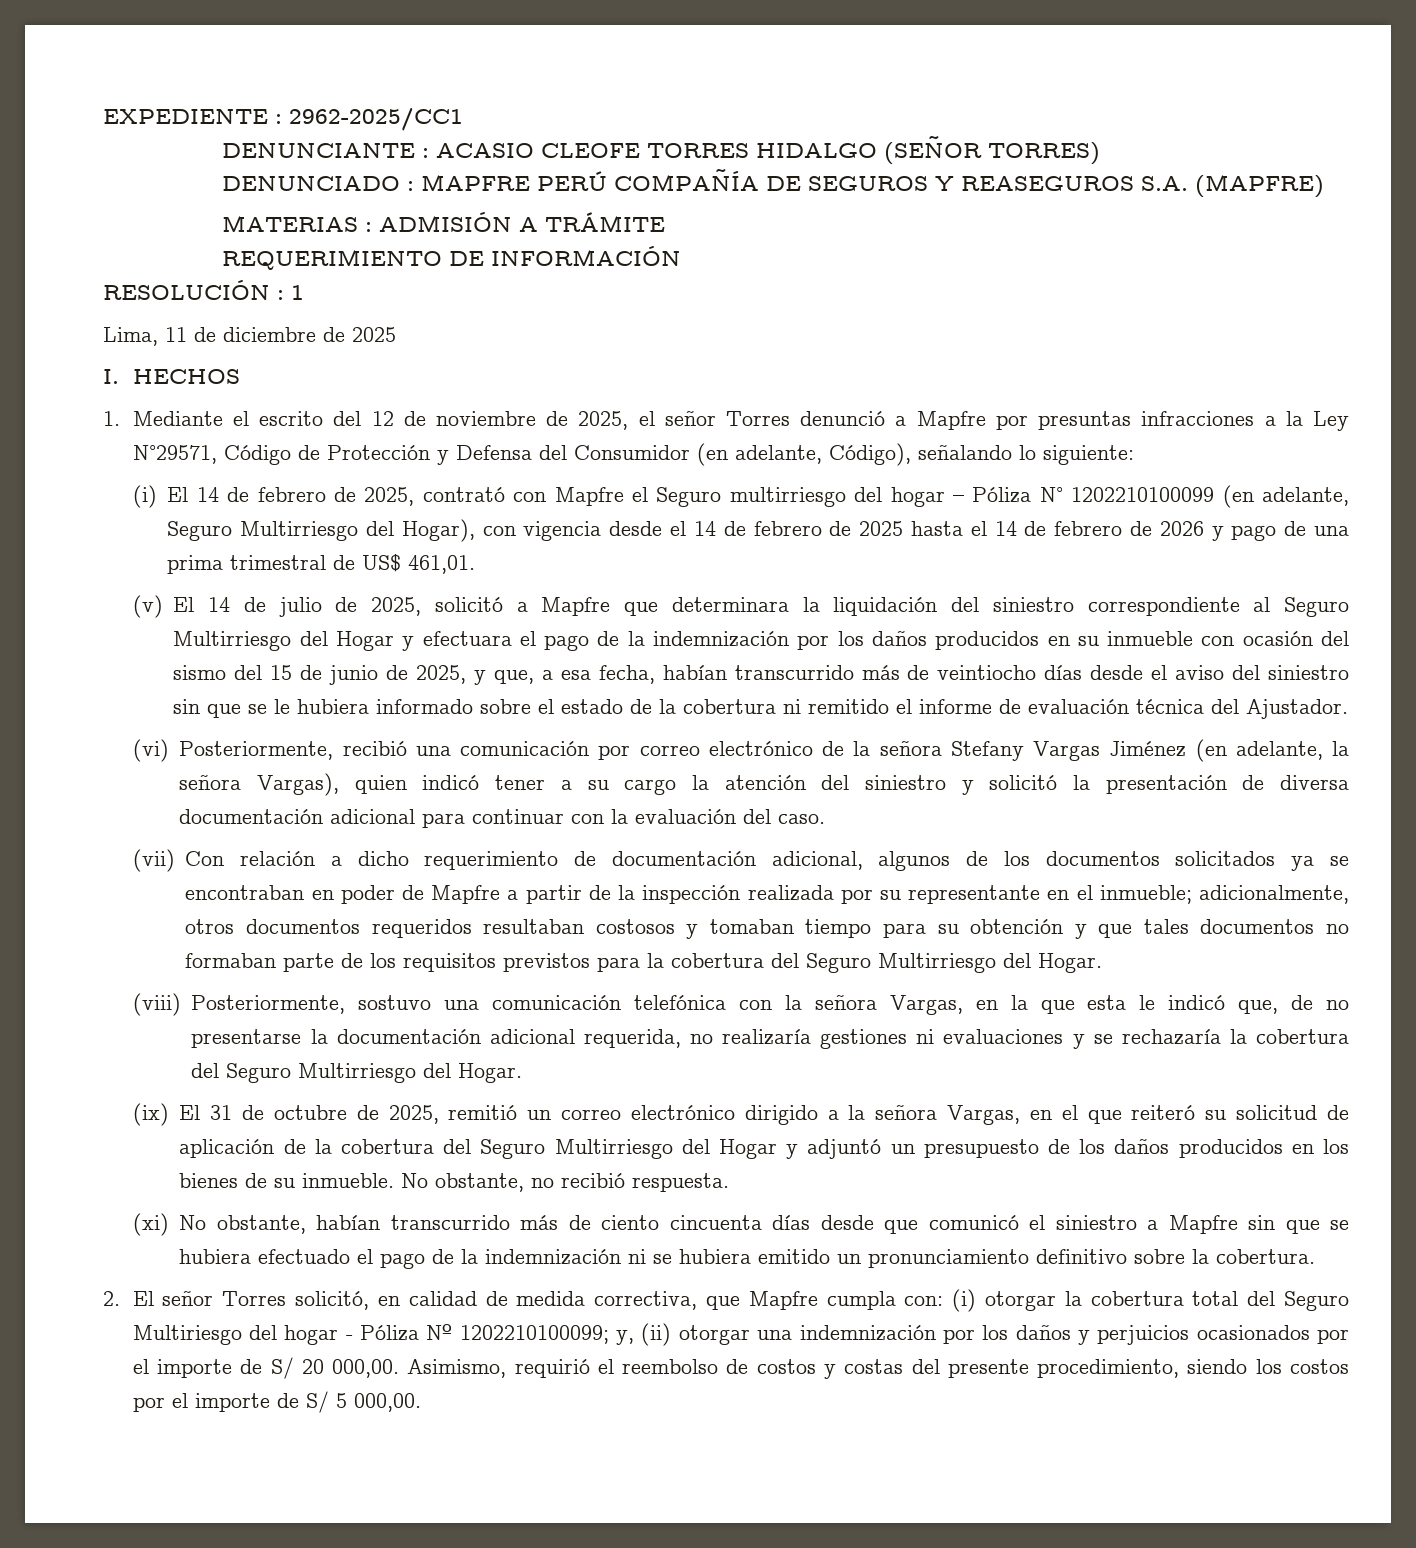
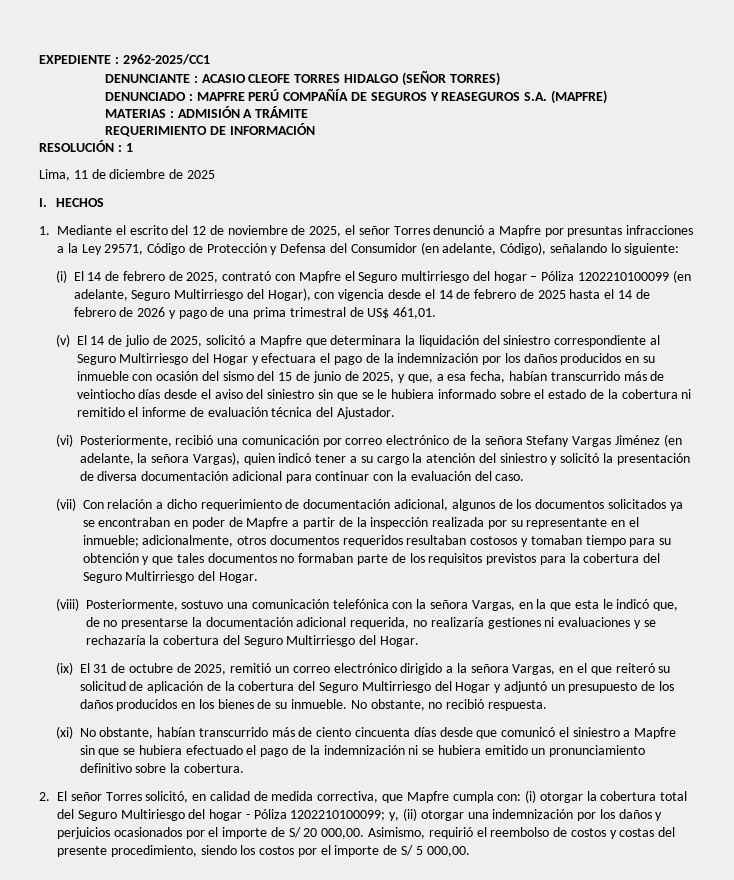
- 1. Mediante el escrito del 12 de noviembre de 2025, el señor Torres denunció a Mapfre por presuntas infracciones a la Ley N°29571, Código de Protección y Defensa del Consumidor (en adelante, Código), señalando lo siguiente:
+ 1. Mediante el escrito del 12 de noviembre de 2025, el señor Torres denunció a Mapfre por presuntas infracciones a la Ley 29571, Código de Protección y Defensa del Consumidor (en adelante, Código), señalando lo siguiente:
- (i) El 14 de febrero de 2025, contrató con Mapfre el Seguro multirriesgo del hogar – Póliza N° 1202210100099 (en adelante, Seguro Multirriesgo del Hogar), con vigencia desde el 14 de febrero de 2025 hasta el 14 de febrero de 2026 y pago de una prima trimestral de US$ 461,01.
+ (i) El 14 de febrero de 2025, contrató con Mapfre el Seguro multirriesgo del hogar – Póliza 1202210100099 (en adelante, Seguro Multirriesgo del Hogar), con vigencia desde el 14 de febrero de 2025 hasta el 14 de febrero de 2026 y pago de una prima trimestral de US$ 461,01.
- 2. El señor Torres solicitó, en calidad de medida correctiva, que Mapfre cumpla con: (i) otorgar la cobertura total del Seguro Multiriesgo del hogar - Póliza Nº 1202210100099; y, (ii) otorgar una indemnización por los daños y perjuicios ocasionados por el importe de S/ 20 000,00.
+ 2. El señor Torres solicitó, en calidad de medida correctiva, que Mapfre cumpla con: (i) otorgar la cobertura total del Seguro Multiriesgo del hogar - Póliza 1202210100099; y, (ii) otorgar una indemnización por los daños y perjuicios ocasionados por el importe de S/ 20 000,00.

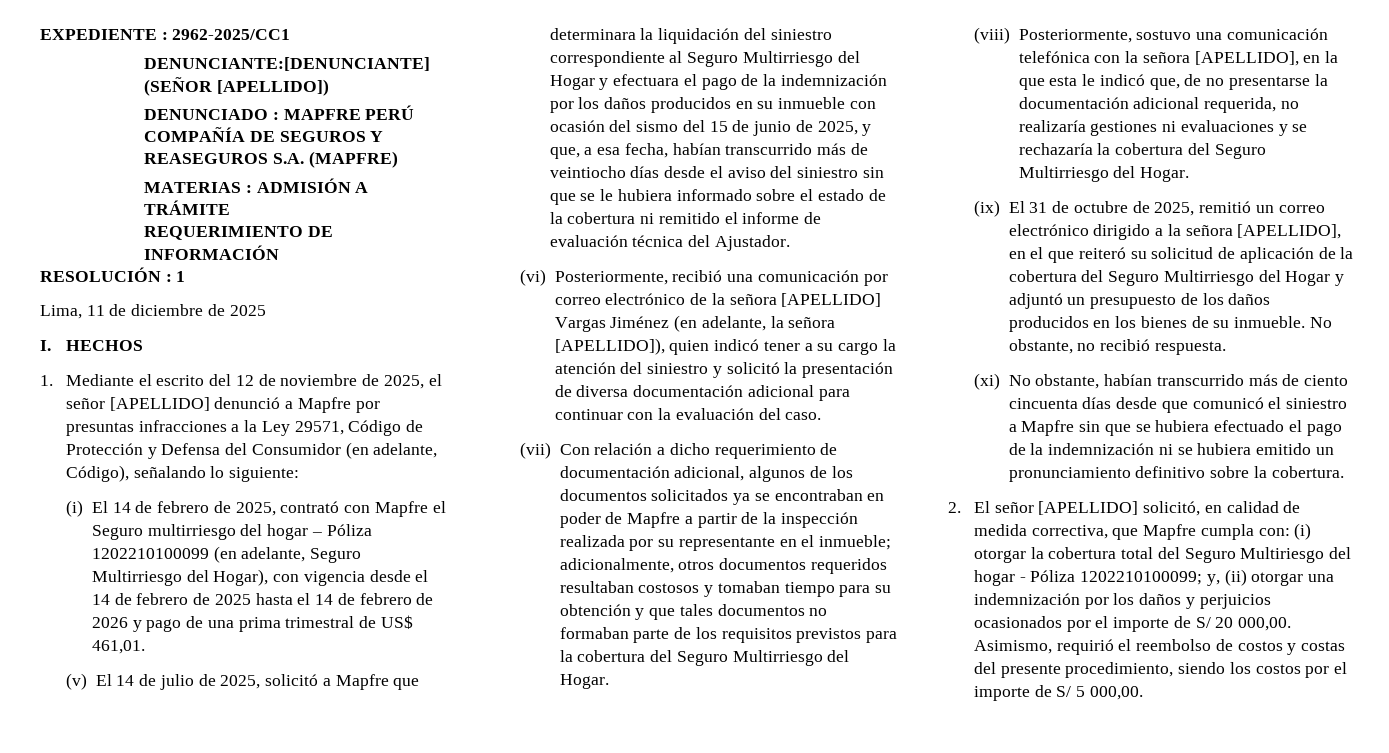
- DENUNCIANTE : ACASIO CLEOFE TORRES HIDALGO (SEÑOR TORRES)
+ DENUNCIANTE:[DENUNCIANTE] (SEÑOR [APELLIDO])
- 1. Mediante el escrito del 12 de noviembre de 2025, el señor Torres denunció a Mapfre por presuntas infracciones a la Ley 29571, Código de Protección y Defensa del Consumidor (en adelante, Código), señalando lo siguiente:
+ 1. Mediante el escrito del 12 de noviembre de 2025, el señor [APELLIDO] denunció a Mapfre por presuntas infracciones a la Ley 29571, Código de Protección y Defensa del Consumidor (en adelante, Código), señalando lo siguiente:
- (vi) Posteriormente, recibió una comunicación por correo electrónico de la señora Stefany Vargas Jiménez (en adelante, la señora Vargas), quien indicó tener a su cargo la atención del siniestro y solicitó la presentación de diversa documentación adicional para continuar con la evaluación del caso.
+ (vi) Posteriormente, recibió una comunicación por correo electrónico de la señora [APELLIDO] Vargas Jiménez (en adelante, la señora [APELLIDO]), quien indicó tener a su cargo la atención del siniestro y solicitó la presentación de diversa documentación adicional para continuar con la evaluación del caso.
- (viii) Posteriormente, sostuvo una comunicación telefónica con la señora Vargas, en la que esta le indicó que, de no presentarse la documentación adicional requerida, no realizaría gestiones ni evaluaciones y se rechazaría la cobertura del Seguro Multirriesgo del Hogar.
+ (viii) Posteriormente, sostuvo una comunicación telefónica con la señora [APELLIDO], en la que esta le indicó que, de no presentarse la documentación adicional requerida, no realizaría gestiones ni evaluaciones y se rechazaría la cobertura del Seguro Multirriesgo del Hogar.
- (ix) El 31 de octubre de 2025, remitió un correo electrónico dirigido a la señora Vargas, en el que reiteró su solicitud de aplicación de la cobertura del Seguro Multirriesgo del Hogar y adjuntó un presupuesto de los daños producidos en los bienes de su inmueble.
+ (ix) El 31 de octubre de 2025, remitió un correo electrónico dirigido a la señora [APELLIDO], en el que reiteró su solicitud de aplicación de la cobertura del Seguro Multirriesgo del Hogar y adjuntó un presupuesto de los daños producidos en los bienes de su inmueble.
- 2. El señor Torres solicitó, en calidad de medida correctiva, que Mapfre cumpla con: (i) otorgar la cobertura total del Seguro Multiriesgo del hogar - Póliza 1202210100099; y, (ii) otorgar una indemnización por los daños y perjuicios ocasionados por el importe de S/ 20 000,00.
+ 2. El señor [APELLIDO] solicitó, en calidad de medida correctiva, que Mapfre cumpla con: (i) otorgar la cobertura total del Seguro Multiriesgo del hogar - Póliza 1202210100099; y, (ii) otorgar una indemnización por los daños y perjuicios ocasionados por el importe de S/ 20 000,00.

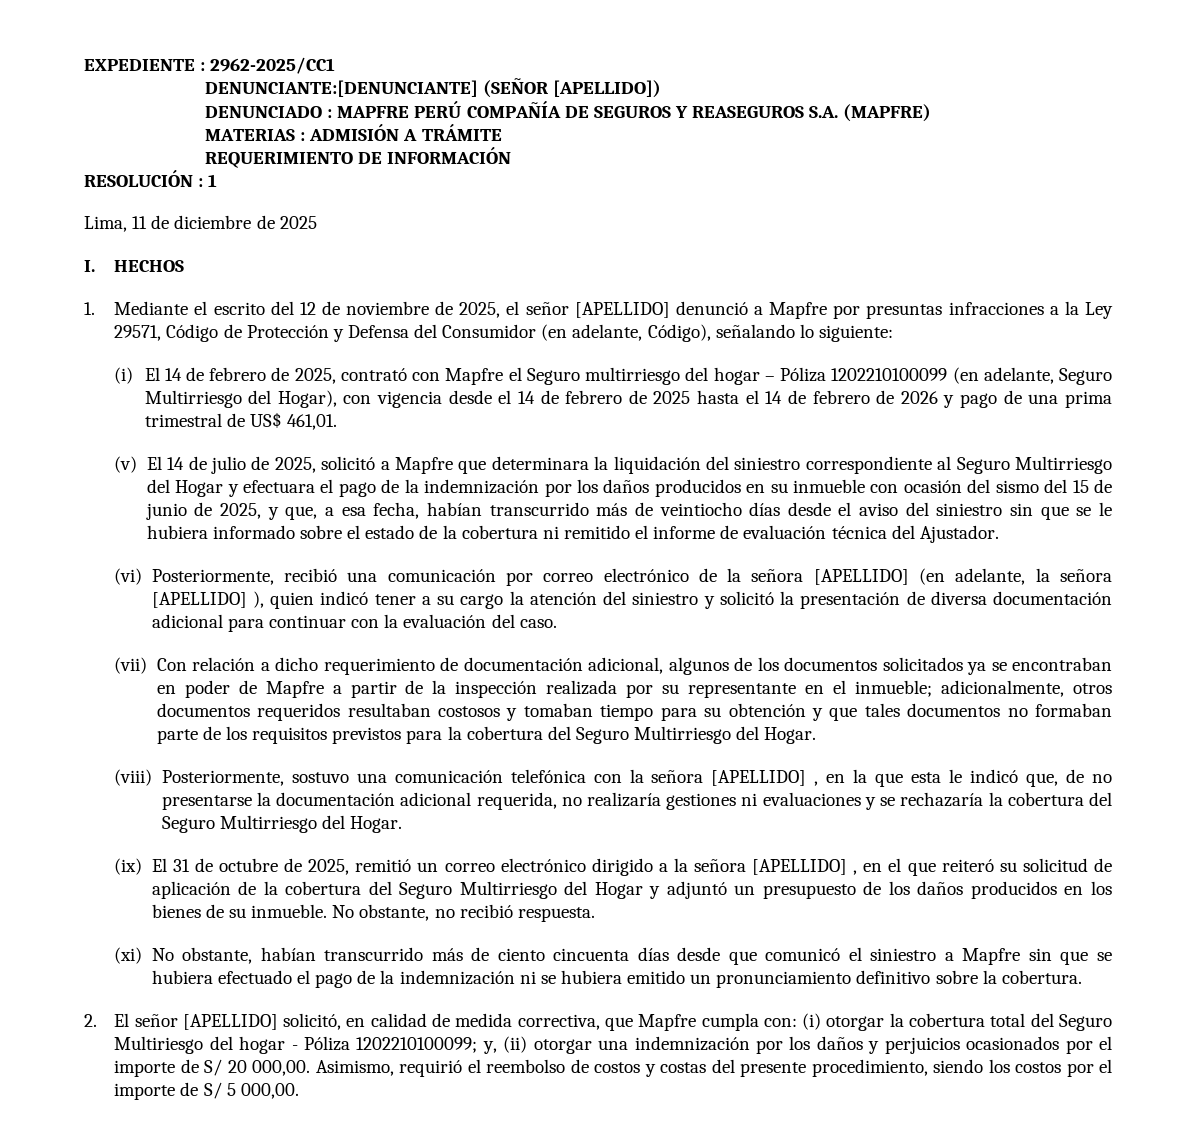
- (vi) Posteriormente, recibió una comunicación por correo electrónico de la señora [APELLIDO] Vargas Jiménez (en adelante, la señora [APELLIDO]), quien indicó tener a su cargo la atención del siniestro y solicitó la presentación de diversa documentación adicional para continuar con la evaluación del caso.
+ (vi) Posteriormente, recibió una comunicación por correo electrónico de la señora [APELLIDO] (en adelante, la señora [APELLIDO] ), quien indicó tener a su cargo la atención del siniestro y solicitó la presentación de diversa documentación adicional para continuar con la evaluación del caso.
- (viii) Posteriormente, sostuvo una comunicación telefónica con la señora [APELLIDO], en la que esta le indicó que, de no presentarse la documentación adicional requerida, no realizaría gestiones ni evaluaciones y se rechazaría la cobertura del Seguro Multirriesgo del Hogar.
+ (viii) Posteriormente, sostuvo una comunicación telefónica con la señora [APELLIDO] , en la que esta le indicó que, de no presentarse la documentación adicional requerida, no realizaría gestiones ni evaluaciones y se rechazaría la cobertura del Seguro Multirriesgo del Hogar.
- (ix) El 31 de octubre de 2025, remitió un correo electrónico dirigido a la señora [APELLIDO], en el que reiteró su solicitud de aplicación de la cobertura del Seguro Multirriesgo del Hogar y adjuntó un presupuesto de los daños producidos en los bienes de su inmueble.
+ (ix) El 31 de octubre de 2025, remitió un correo electrónico dirigido a la señora [APELLIDO] , en el que reiteró su solicitud de aplicación de la cobertura del Seguro Multirriesgo del Hogar y adjuntó un presupuesto de los daños producidos en los bienes de su inmueble.

